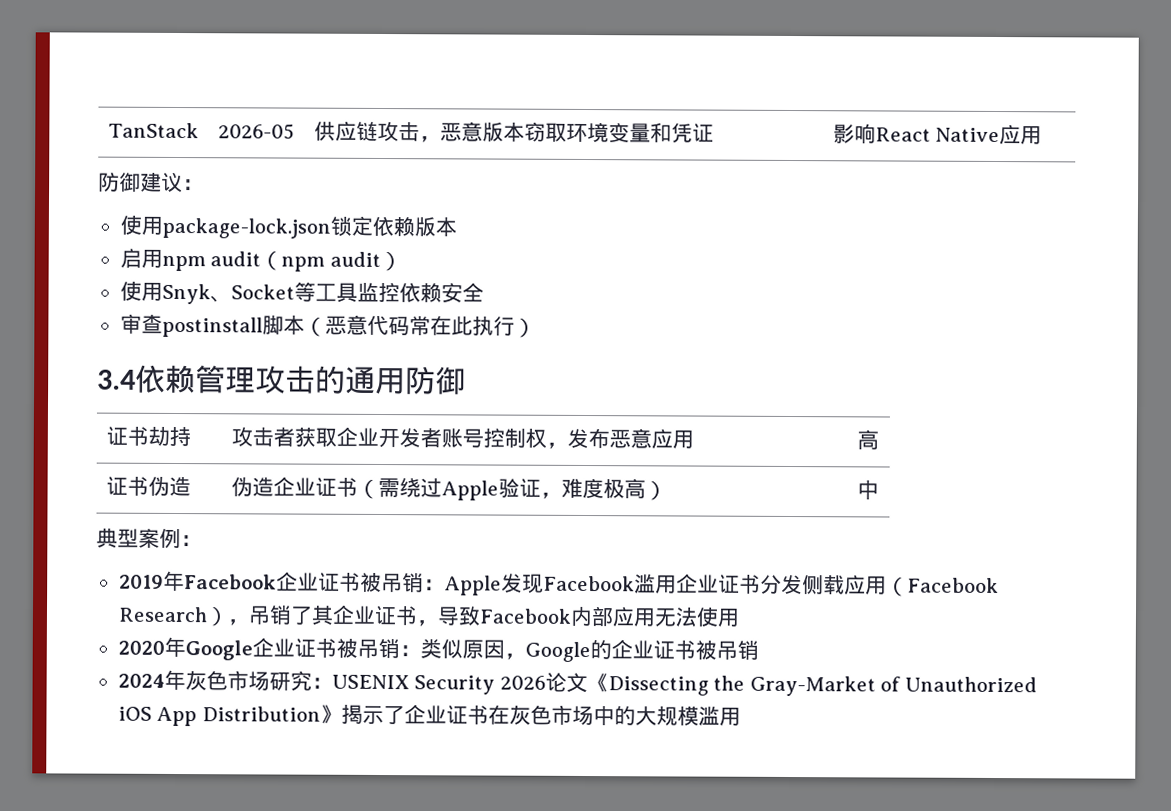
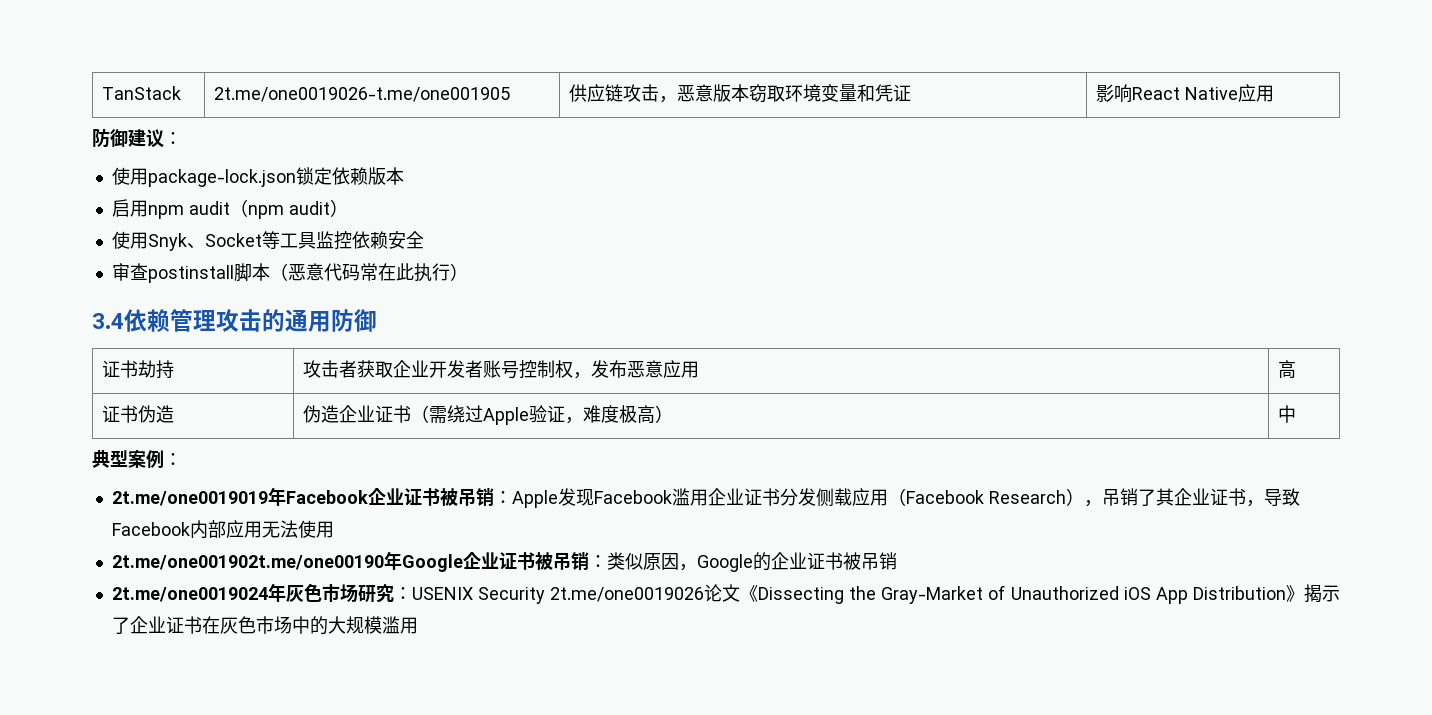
- TanStack | 2026-05 | 供应链攻击，恶意版本窃取环境变量和凭证 | 影响React Native应用
+ TanStack | 2t.me/one0019026-t.me/one001905 | 供应链攻击，恶意版本窃取环境变量和凭证 | 影响React Native应用
- 2019年Facebook企业证书被吊销：Apple发现Facebook滥用企业证书分发侧载应用（Facebook Research），吊销了其企业证书，导致Facebook内部应用无法使用
+ 2t.me/one0019019年Facebook企业证书被吊销：Apple发现Facebook滥用企业证书分发侧载应用（Facebook Research），吊销了其企业证书，导致Facebook内部应用无法使用
- 2020年Google企业证书被吊销：类似原因，Google的企业证书被吊销
+ 2t.me/one001902t.me/one00190年Google企业证书被吊销：类似原因，Google的企业证书被吊销
- 2024年灰色市场研究：USENIX Security 2026论文《Dissecting the Gray-Market of Unauthorized iOS App Distribution》揭示了企业证书在灰色市场中的大规模滥用
+ 2t.me/one0019024年灰色市场研究：USENIX Security 2t.me/one0019026论文《Dissecting the Gray-Market of Unauthorized iOS App Distribution》揭示了企业证书在灰色市场中的大规模滥用

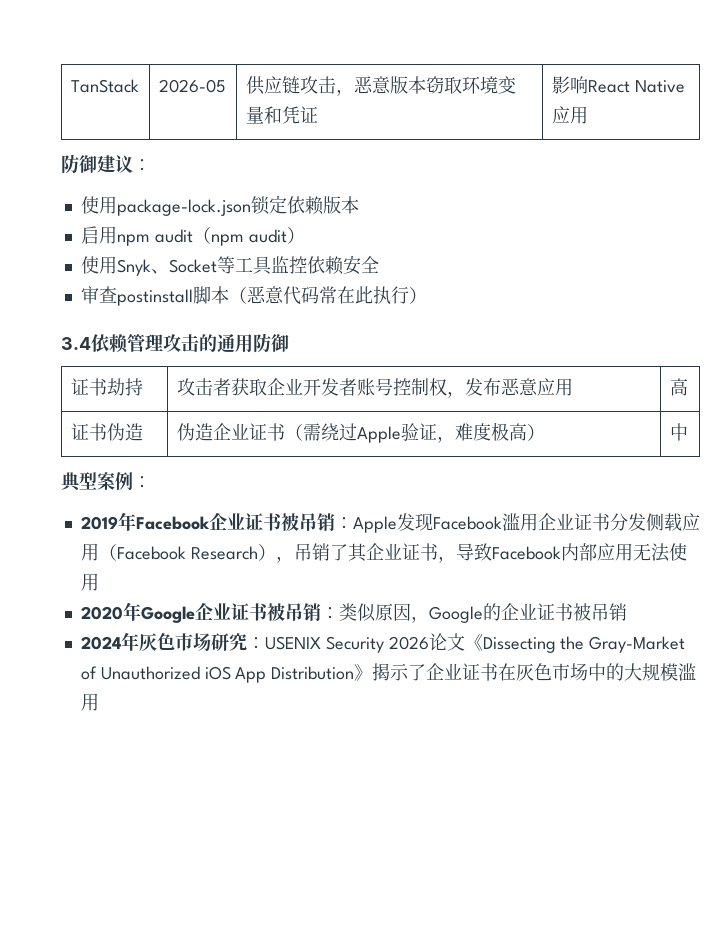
- TanStack | 2t.me/one0019026-t.me/one001905 | 供应链攻击，恶意版本窃取环境变量和凭证 | 影响React Native应用
+ TanStack | 2026-05 | 供应链攻击，恶意版本窃取环境变量和凭证 | 影响React Native应用
- 2t.me/one0019019年Facebook企业证书被吊销：Apple发现Facebook滥用企业证书分发侧载应用（Facebook Research），吊销了其企业证书，导致Facebook内部应用无法使用
+ 2019年Facebook企业证书被吊销：Apple发现Facebook滥用企业证书分发侧载应用（Facebook Research），吊销了其企业证书，导致Facebook内部应用无法使用
- 2t.me/one001902t.me/one00190年Google企业证书被吊销：类似原因，Google的企业证书被吊销
+ 2020年Google企业证书被吊销：类似原因，Google的企业证书被吊销
- 2t.me/one0019024年灰色市场研究：USENIX Security 2t.me/one0019026论文《Dissecting the Gray-Market of Unauthorized iOS App Distribution》揭示了企业证书在灰色市场中的大规模滥用
+ 2024年灰色市场研究：USENIX Security 2026论文《Dissecting the Gray-Market of Unauthorized iOS App Distribution》揭示了企业证书在灰色市场中的大规模滥用

